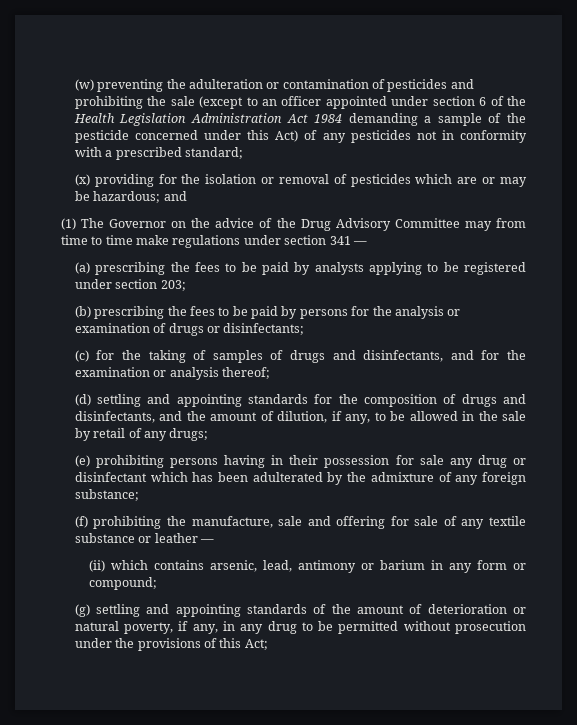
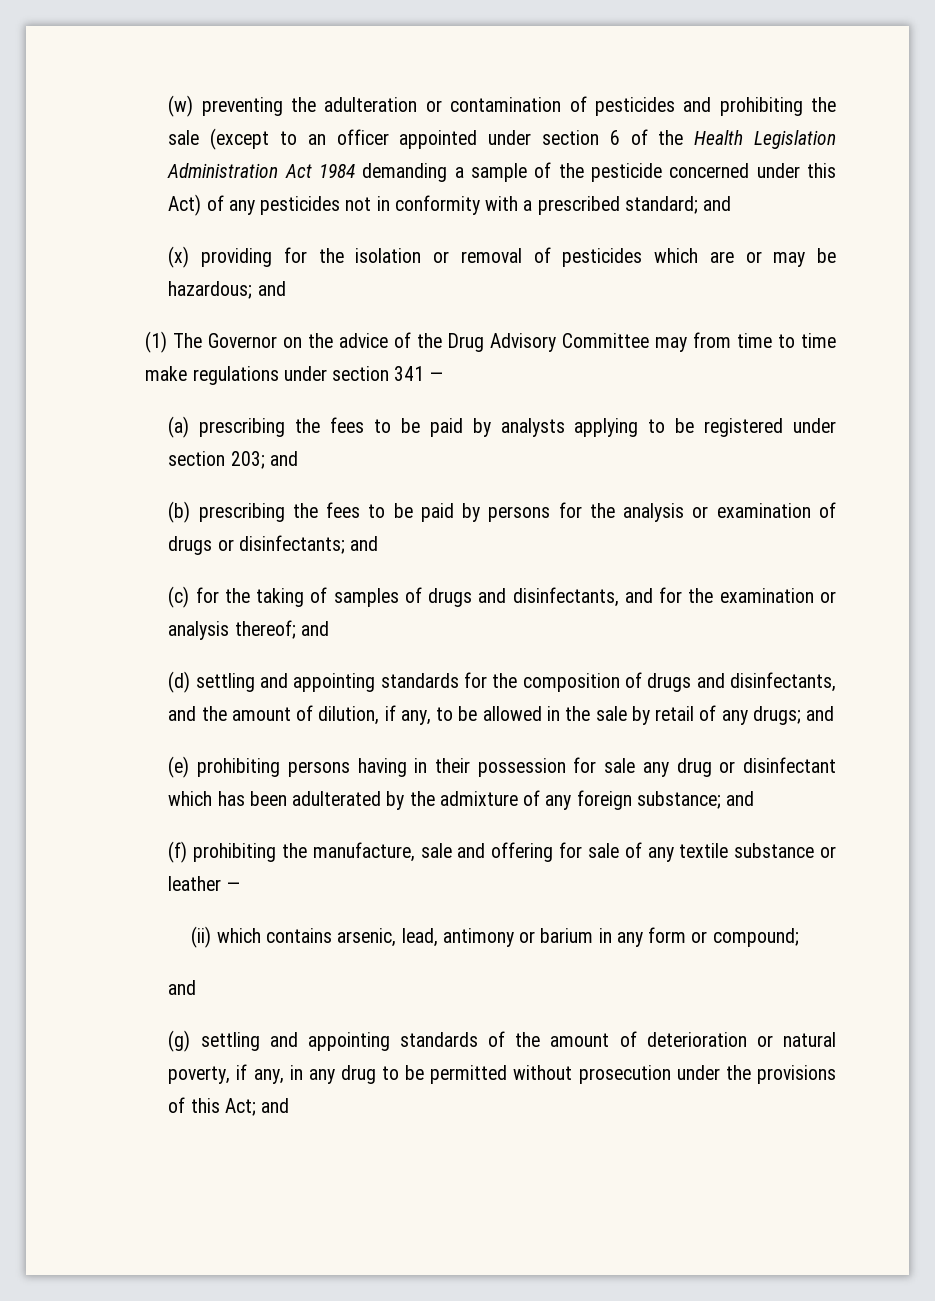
- (w) preventing the adulteration or contamination of pesticides and prohibiting the sale (except to an officer appointed under section 6 of the Health Legislation Administration Act 1984 demanding a sample of the pesticide concerned under this Act) of any pesticides not in conformity with a prescribed standard;
+ (w) preventing the adulteration or contamination of pesticides and prohibiting the sale (except to an officer appointed under section 6 of the Health Legislation Administration Act 1984 demanding a sample of the pesticide concerned under this Act) of any pesticides not in conformity with a prescribed standard; and
- (a) prescribing the fees to be paid by analysts applying to be registered under section 203;
+ (a) prescribing the fees to be paid by analysts applying to be registered under section 203; and
- (b) prescribing the fees to be paid by persons for the analysis or examination of drugs or disinfectants;
+ (b) prescribing the fees to be paid by persons for the analysis or examination of drugs or disinfectants; and
- (c) for the taking of samples of drugs and disinfectants, and for the examination or analysis thereof;
+ (c) for the taking of samples of drugs and disinfectants, and for the examination or analysis thereof; and
- (d) settling and appointing standards for the composition of drugs and disinfectants, and the amount of dilution, if any, to be allowed in the sale by retail of any drugs;
+ (d) settling and appointing standards for the composition of drugs and disinfectants, and the amount of dilution, if any, to be allowed in the sale by retail of any drugs; and
- (e) prohibiting persons having in their possession for sale any drug or disinfectant which has been adulterated by the admixture of any foreign substance;
+ (e) prohibiting persons having in their possession for sale any drug or disinfectant which has been adulterated by the admixture of any foreign substance; and
  (ii) which contains arsenic, lead, antimony or barium in any form or compound;
+ and
- (g) settling and appointing standards of the amount of deterioration or natural poverty, if any, in any drug to be permitted without prosecution under the provisions of this Act;
+ (g) settling and appointing standards of the amount of deterioration or natural poverty, if any, in any drug to be permitted without prosecution under the provisions of this Act; and

